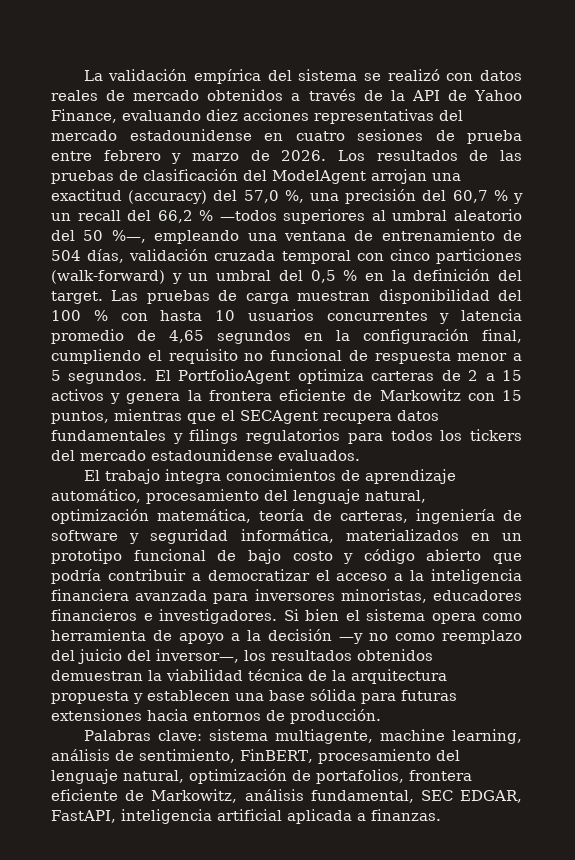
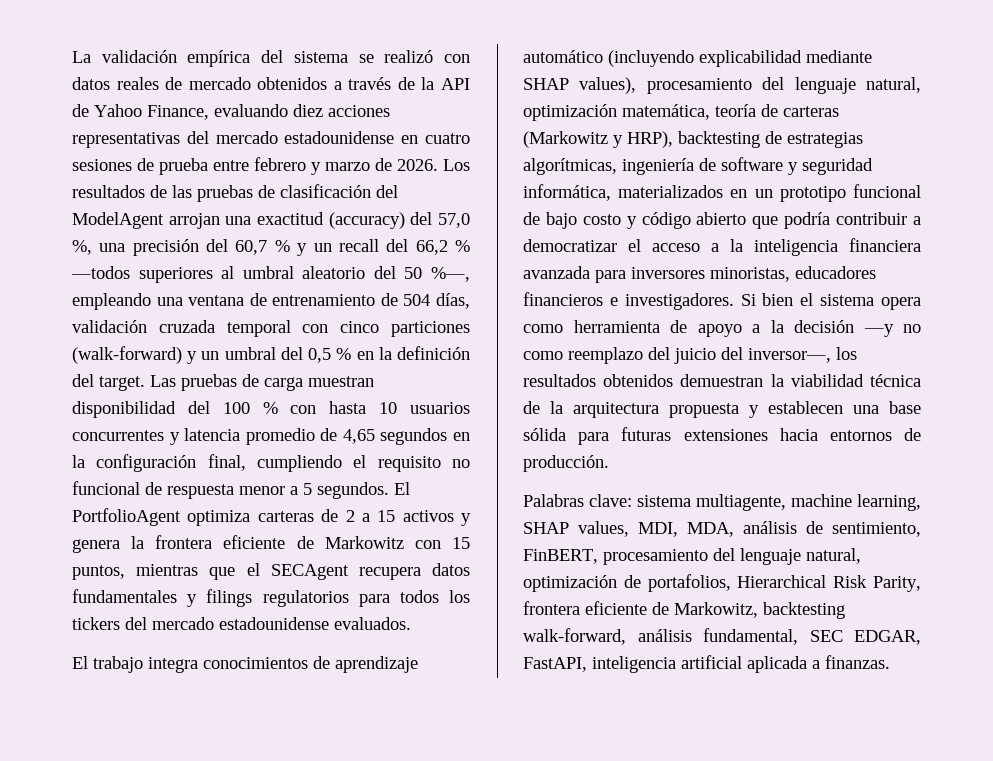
- El trabajo integra conocimientos de aprendizaje automático, procesamiento del lenguaje natural, optimización matemática, teoría de carteras, ingeniería de software y seguridad informática, materializados en un prototipo funcional de bajo costo y código abierto que podría contribuir a democratizar el acceso a la inteligencia financiera avanzada para inversores minoristas, educadores financieros e investigadores.
+ El trabajo integra conocimientos de aprendizaje automático (incluyendo explicabilidad mediante SHAP values), procesamiento del lenguaje natural, optimización matemática, teoría de carteras (Markowitz y HRP), backtesting de estrategias algorítmicas, ingeniería de software y seguridad informática, materializados en un prototipo funcional de bajo costo y código abierto que podría contribuir a democratizar el acceso a la inteligencia financiera avanzada para inversores minoristas, educadores financieros e investigadores.
- Palabras clave: sistema multiagente, machine learning, análisis de sentimiento, FinBERT, procesamiento del lenguaje natural, optimización de portafolios, frontera eficiente de Markowitz, análisis fundamental, SEC EDGAR, FastAPI, inteligencia artificial aplicada a finanzas.
+ Palabras clave: sistema multiagente, machine learning, SHAP values, MDI, MDA, análisis de sentimiento, FinBERT, procesamiento del lenguaje natural, optimización de portafolios, Hierarchical Risk Parity, frontera eficiente de Markowitz, backtesting walk-forward, análisis fundamental, SEC EDGAR, FastAPI, inteligencia artificial aplicada a finanzas.

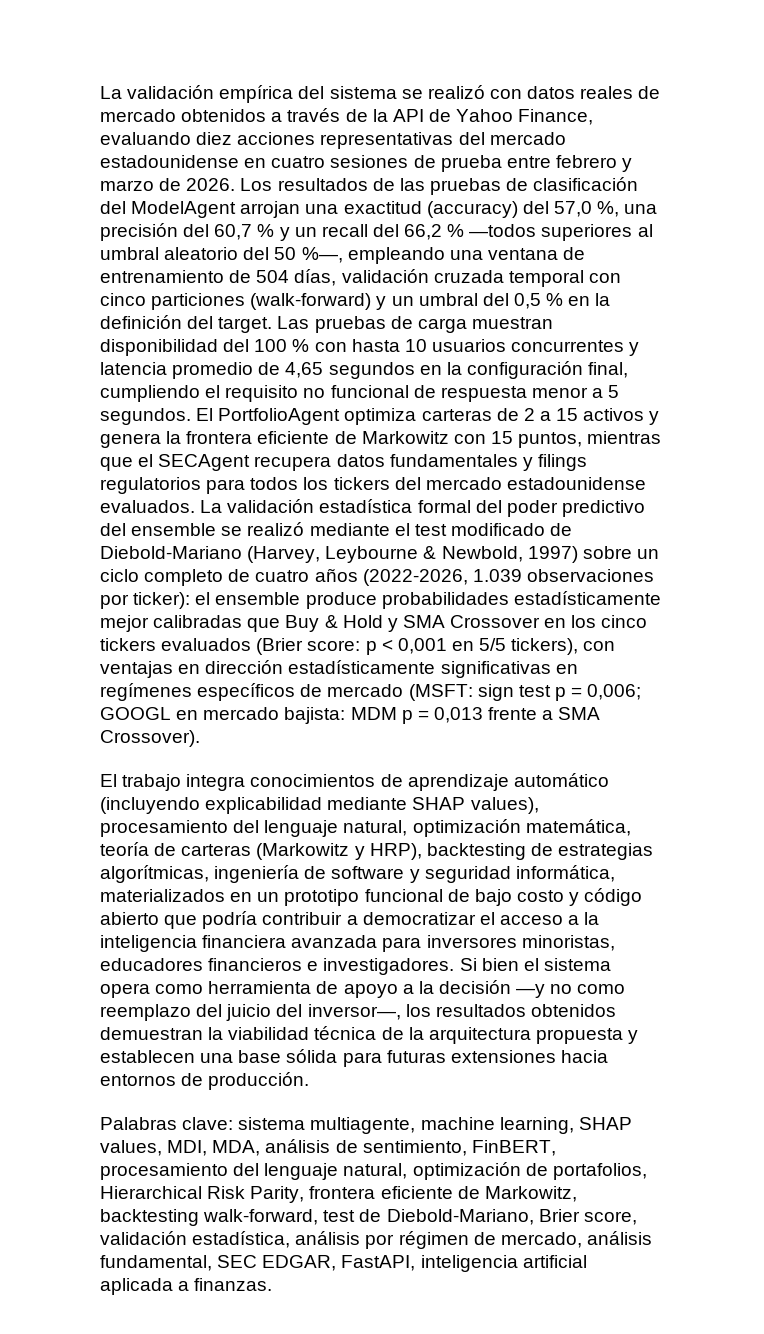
+ La validación estadística formal del poder predictivo del ensemble se realizó mediante el test modificado de Diebold-Mariano (Harvey, Leybourne & Newbold, 1997) sobre un ciclo completo de cuatro años (2022-2026, 1.039 observaciones por ticker): el ensemble produce probabilidades estadísticamente mejor calibradas que Buy & Hold y SMA Crossover en los cinco tickers evaluados (Brier score: p < 0,001 en 5/5 tickers), con ventajas en dirección estadísticamente significativas en regímenes específicos de mercado (MSFT: sign test p = 0,006; GOOGL en mercado bajista: MDM p = 0,013 frente a SMA Crossover).
- Palabras clave: sistema multiagente, machine learning, SHAP values, MDI, MDA, análisis de sentimiento, FinBERT, procesamiento del lenguaje natural, optimización de portafolios, Hierarchical Risk Parity, frontera eficiente de Markowitz, backtesting walk-forward, análisis fundamental, SEC EDGAR, FastAPI, inteligencia artificial aplicada a finanzas.
+ Palabras clave: sistema multiagente, machine learning, SHAP values, MDI, MDA, análisis de sentimiento, FinBERT, procesamiento del lenguaje natural, optimización de portafolios, Hierarchical Risk Parity, frontera eficiente de Markowitz, backtesting walk-forward, test de Diebold-Mariano, Brier score, validación estadística, análisis por régimen de mercado, análisis fundamental, SEC EDGAR, FastAPI, inteligencia artificial aplicada a finanzas.

